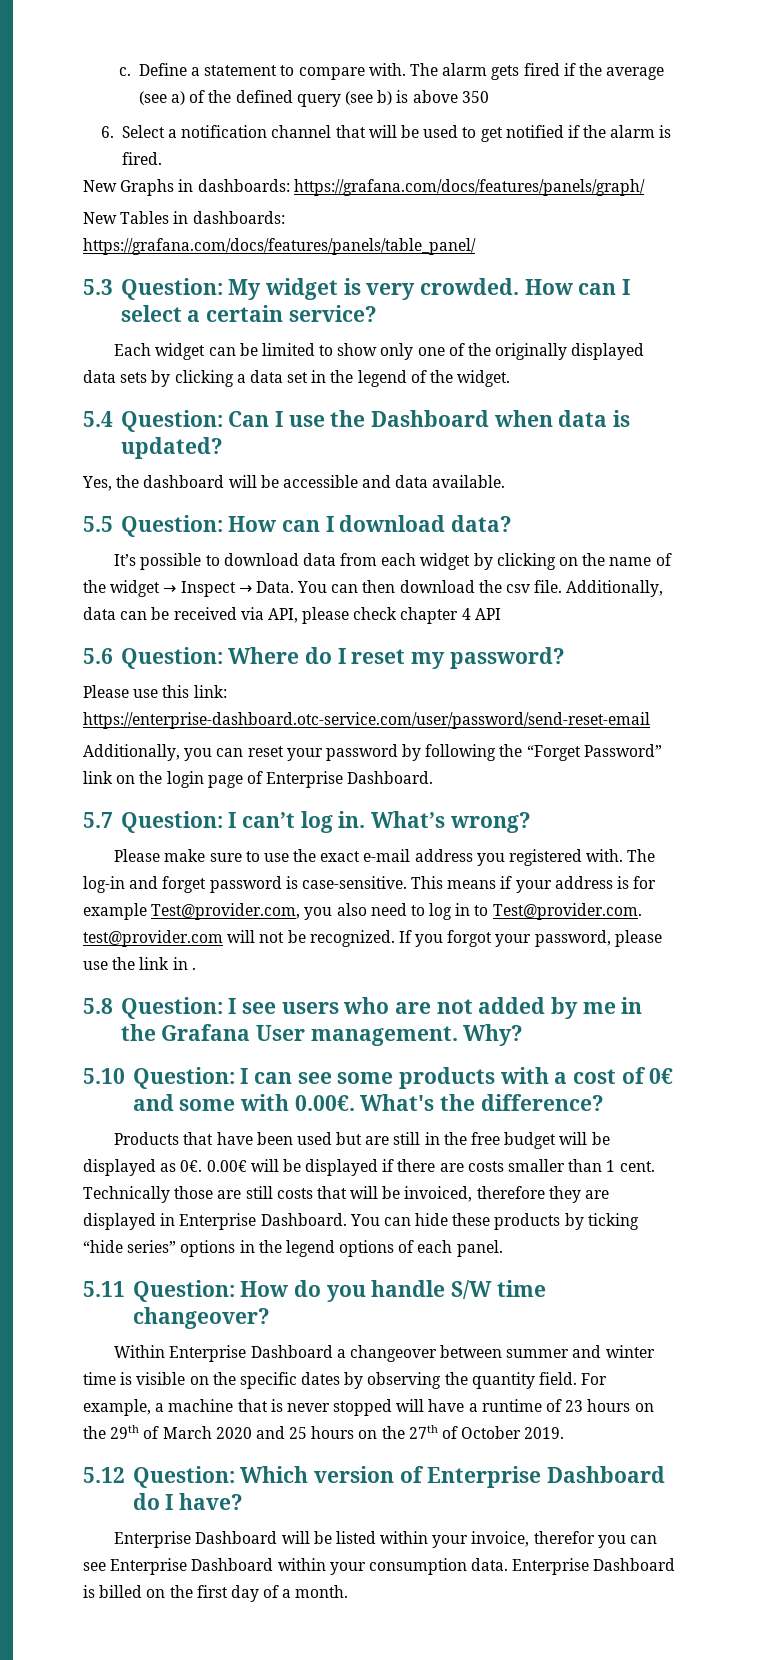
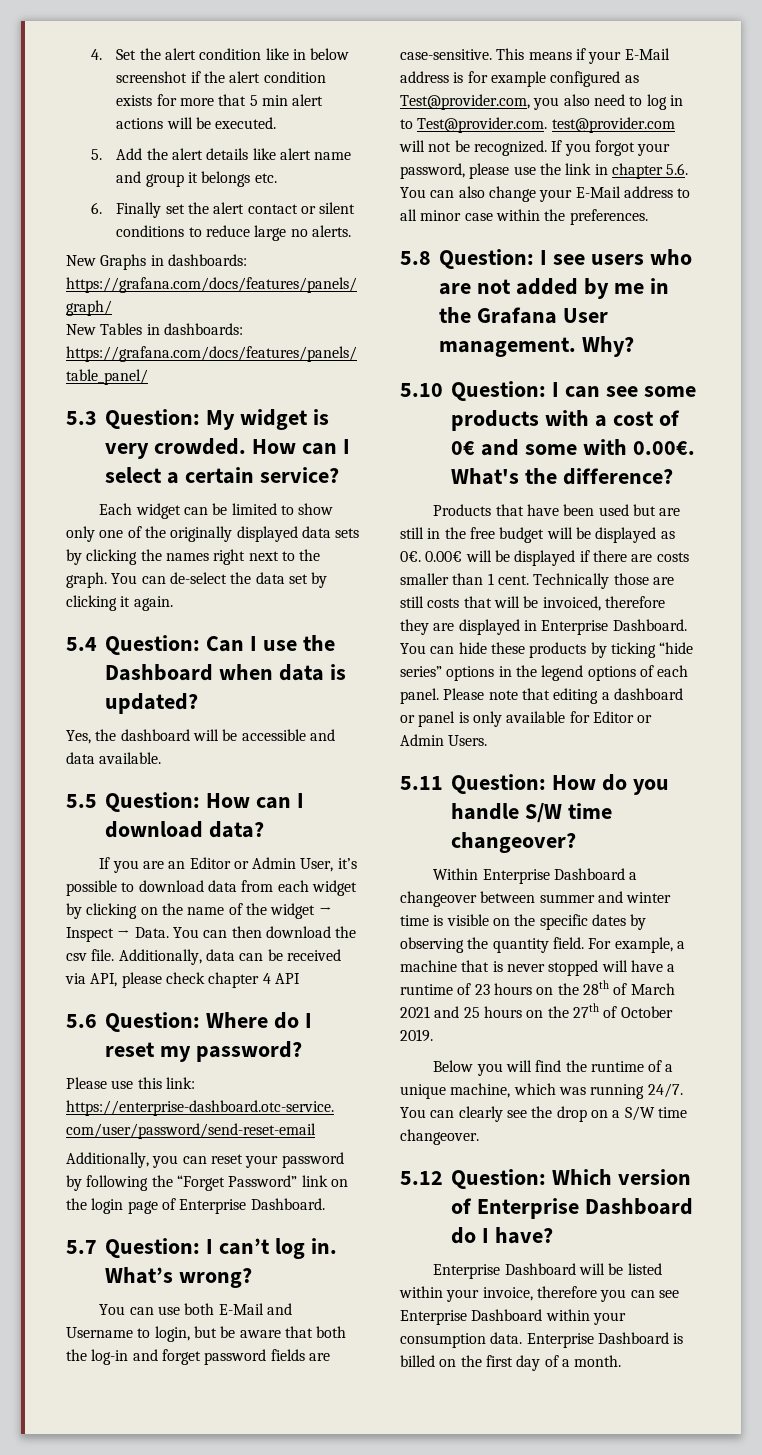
- c. Define a statement to compare with. The alarm gets fired if the average (see a) of the defined query (see b) is above 350
- 6. Select a notification channel that will be used to get notified if the alarm is fired.
+ 4. Set the alert condition like in below screenshot if the alert condition exists for more that 5 min alert actions will be executed.
+ 5. Add the alert details like alert name and group it belongs etc.
+ 6. Finally set the alert contact or silent conditions to reduce large no alerts.
- Each widget can be limited to show only one of the originally displayed data sets by clicking a data set in the legend of the widget.
+ Each widget can be limited to show only one of the originally displayed data sets by clicking the names right next to the graph. You can de-select the data set by clicking it again.
- It’s possible to download data from each widget by clicking on the name of the widget → Inspect → Data.
+ If you are an Editor or Admin User, it’s possible to download data from each widget by clicking on the name of the widget → Inspect → Data.
- Please make sure to use the exact e-mail address you registered with. The log-in and forget password is case-sensitive.
+ You can use both E-Mail and Username to login, but be aware that both the log-in and forget password fields are case-sensitive.
- This means if your address is for example Test@provider.com, you also need to log in to Test@provider.com. test@provider.com will not be recognized.
+ This means if your E-Mail address is for example configured as Test@provider.com, you also need to log in to Test@provider.com. test@provider.com will not be recognized.
- If you forgot your password, please use the link in .
+ If you forgot your password, please use the link in chapter 5.6. You can also change your E-Mail address to all minor case within the preferences.
+ Please note that editing a dashboard or panel is only available for Editor or Admin Users.
- For example, a machine that is never stopped will have a runtime of 23 hours on the 29th of March 2020 and 25 hours on the 27th of October 2019.
+ For example, a machine that is never stopped will have a runtime of 23 hours on the 28th of March 2021 and 25 hours on the 27th of October 2019.
+ Below you will find the runtime of a unique machine, which was running 24/7. You can clearly see the drop on a S/W time changeover.
- Enterprise Dashboard will be listed within your invoice, therefor you can see Enterprise Dashboard within your consumption data.
+ Enterprise Dashboard will be listed within your invoice, therefore you can see Enterprise Dashboard within your consumption data.

